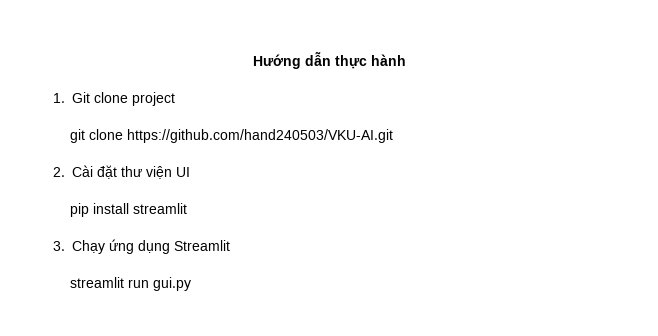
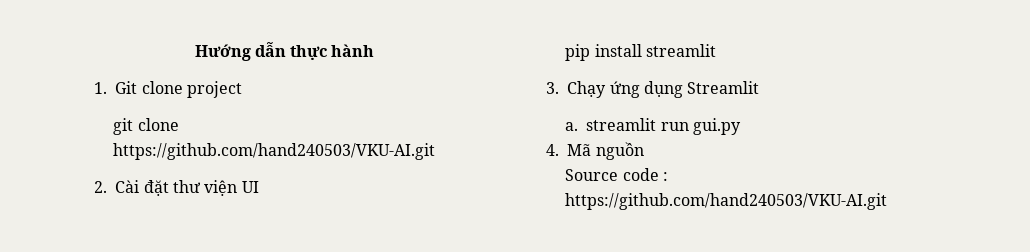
- streamlit run gui.py
+ a. streamlit run gui.py
+ 4. Mã nguồn
+ Source code : https://github.com/hand240503/VKU-AI.git

